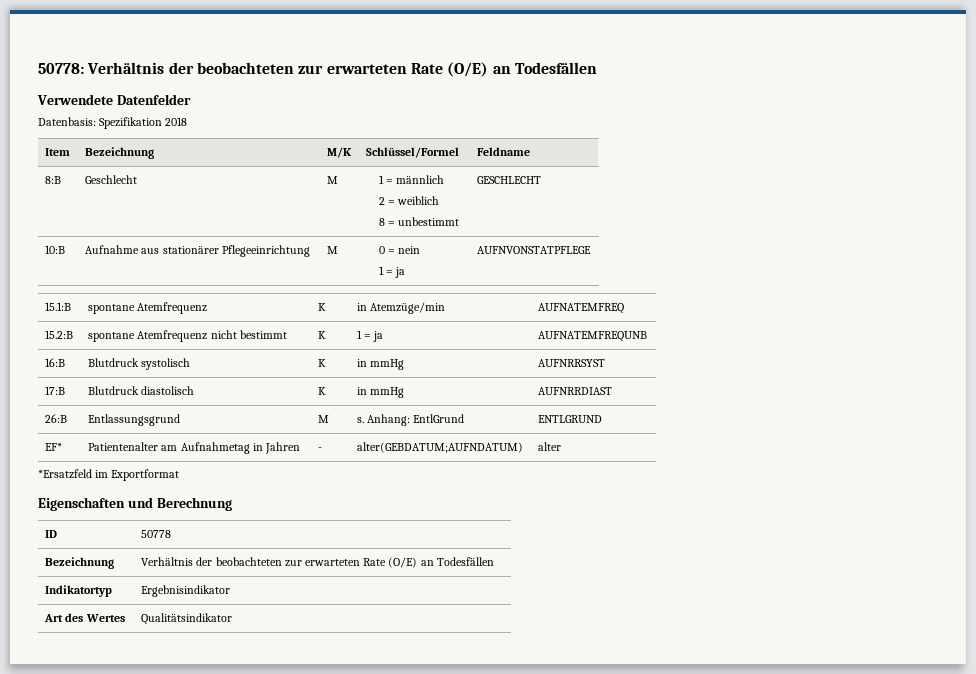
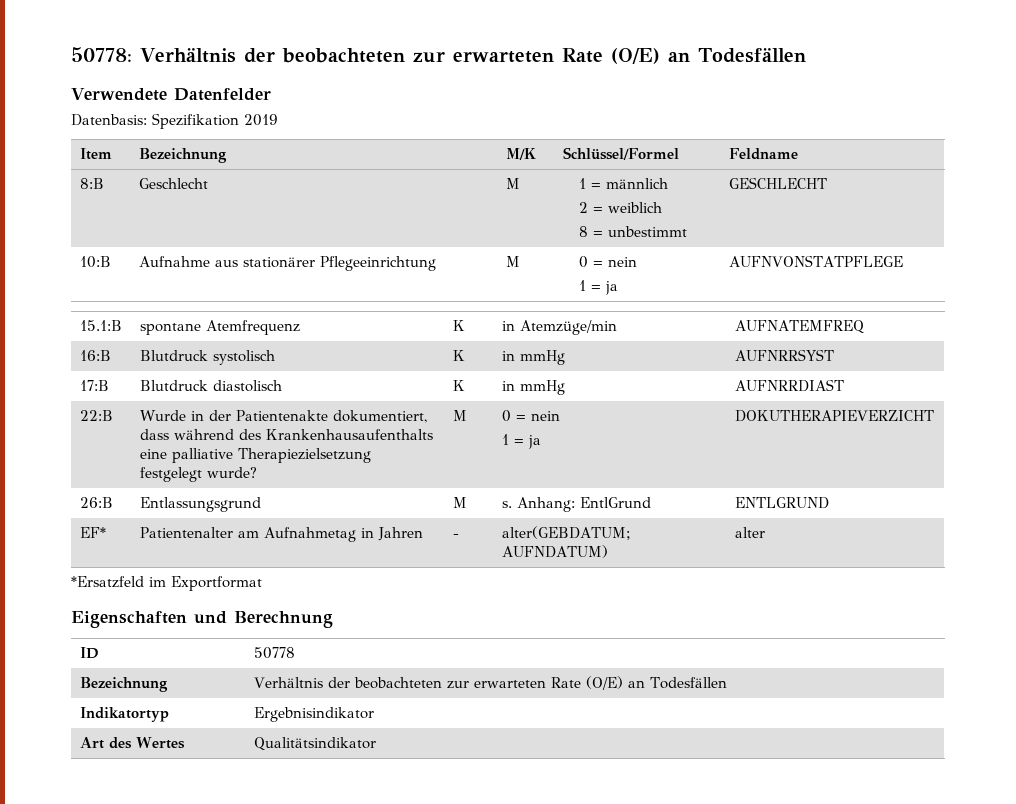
- Datenbasis: Spezifikation 2018
+ Datenbasis: Spezifikation 2019
- 15.2:B | spontane Atemfrequenz nicht bestimmt | K | 1 = ja | AUFNATEMFREQUNB
+ 22:B | Wurde in der Patientenakte dokumentiert, dass während des Krankenhausaufenthalts eine palliative Therapiezielsetzung festgelegt wurde? | M | 0 = nein
+ 1 = ja | DOKUTHERAPIEVERZICHT

